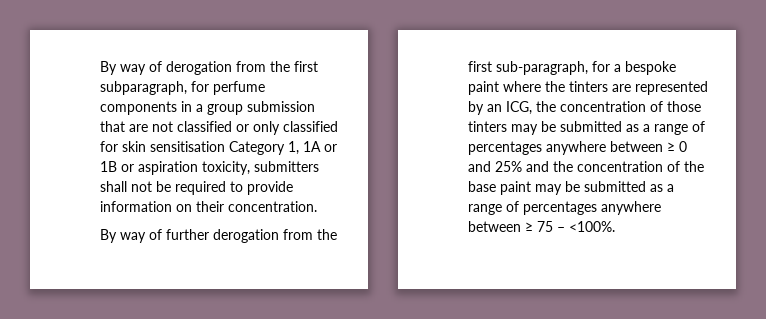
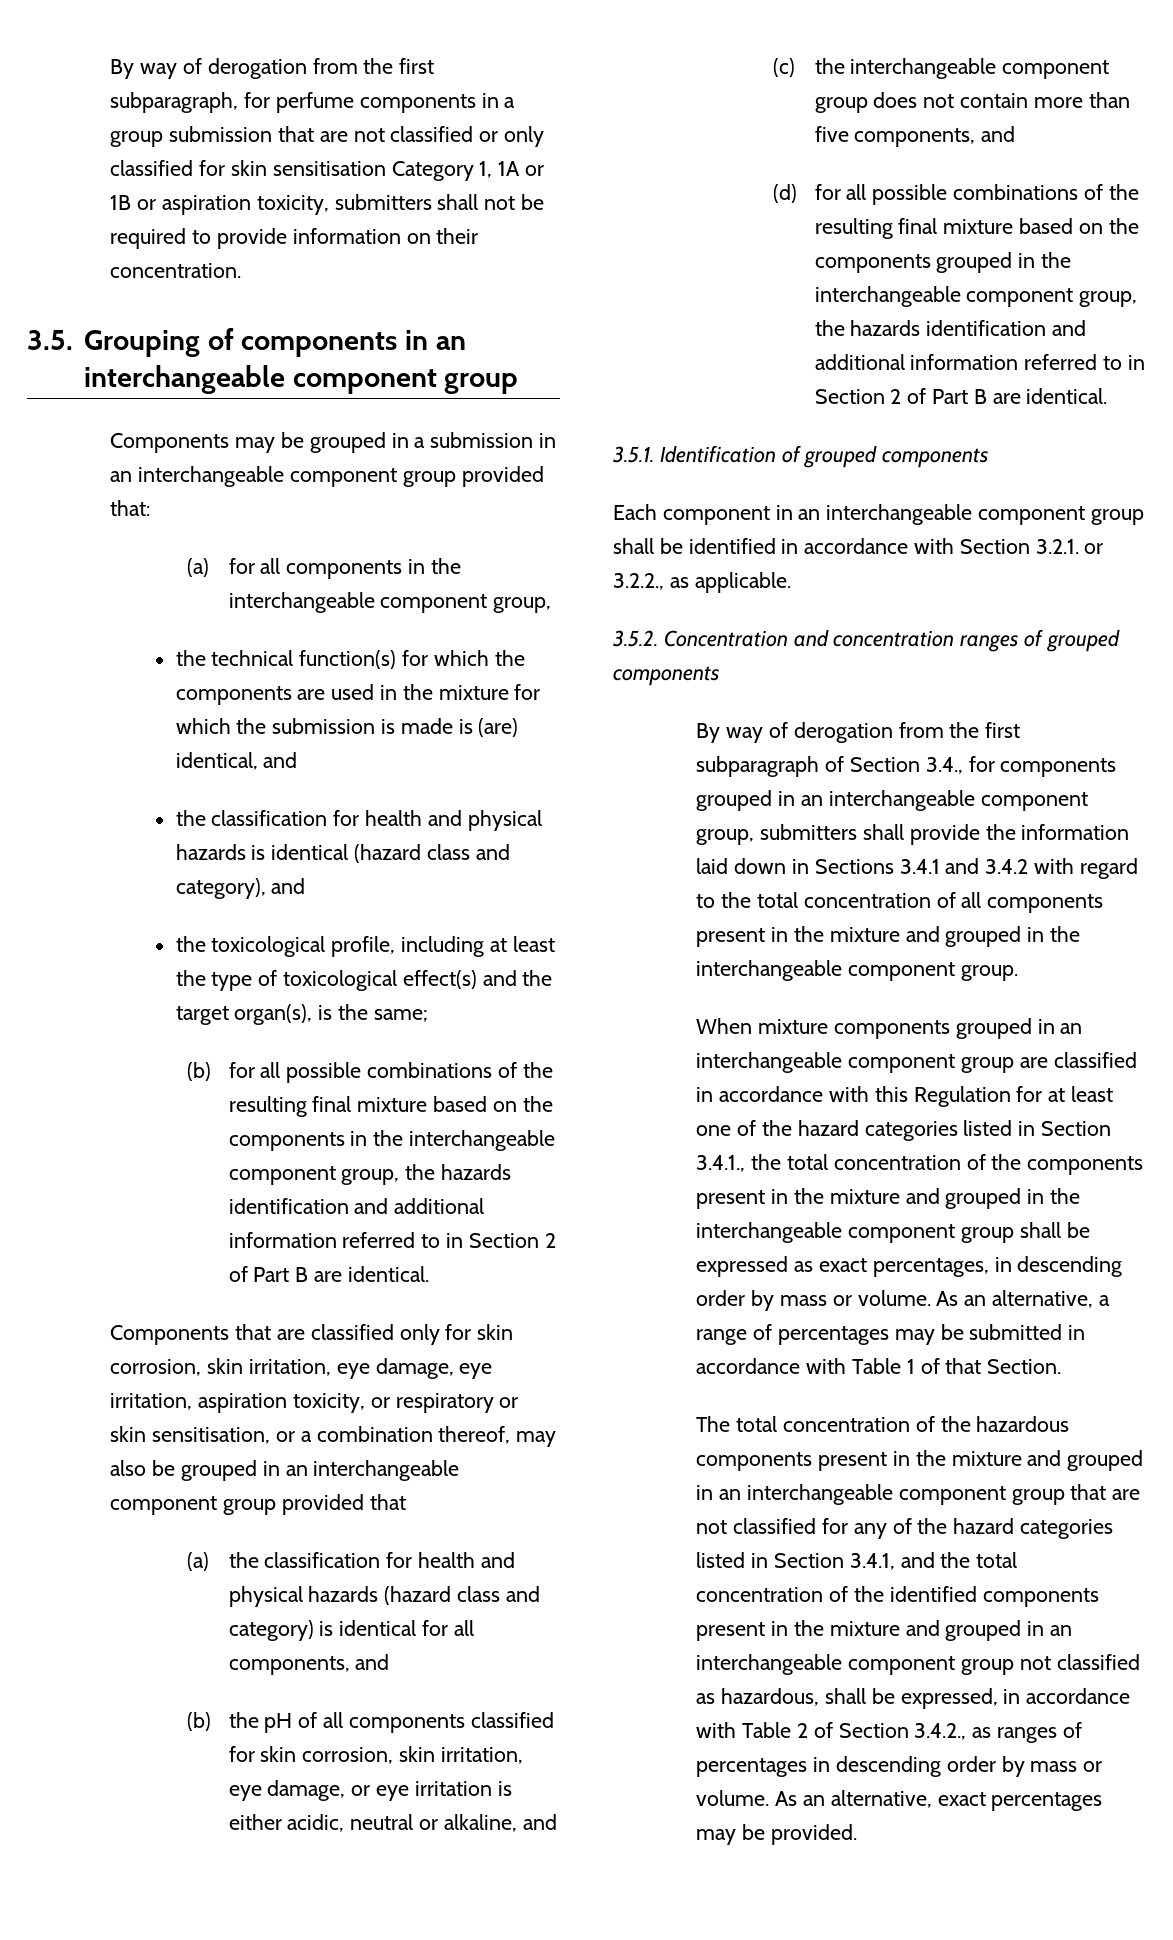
- By way of further derogation from the first sub-paragraph, for a bespoke paint where the tinters are represented by an ICG, the concentration of those tinters may be submitted as a range of percentages anywhere between ≥ 0 and 25% and the concentration of the base paint may be submitted as a range of percentages anywhere between ≥ 75 – <100%.
+ 3.5. Grouping of components in an interchangeable component group
+ Components may be grouped in a submission in an interchangeable component group provided that:
+ (a) for all components in the interchangeable component group,
+ the technical function(s) for which the components are used in the mixture for which the submission is made is (are) identical, and
+ the classification for health and physical hazards is identical (hazard class and category), and
+ the toxicological profile, including at least the type of toxicological effect(s) and the target organ(s), is the same;
+ (b) for all possible combinations of the resulting final mixture based on the components in the interchangeable component group, the hazards identification and additional information referred to in Section 2 of Part B are identical.
+ Components that are classified only for skin corrosion, skin irritation, eye damage, eye irritation, aspiration toxicity, or respiratory or skin sensitisation, or a combination thereof, may also be grouped in an interchangeable component group provided that
+ (a) the classification for health and physical hazards (hazard class and category) is identical for all components, and
+ (b) the pH of all components classified for skin corrosion, skin irritation, eye damage, or eye irritation is either acidic, neutral or alkaline, and
+ (c) the interchangeable component group does not contain more than five components, and
+ (d) for all possible combinations of the resulting final mixture based on the components grouped in the interchangeable component group, the hazards identification and additional information referred to in Section 2 of Part B are identical.
+ 3.5.1. Identification of grouped components
+ Each component in an interchangeable component group shall be identified in accordance with Section 3.2.1. or 3.2.2., as applicable.
+ 3.5.2. Concentration and concentration ranges of grouped components
+ By way of derogation from the first subparagraph of Section 3.4., for components grouped in an interchangeable component group, submitters shall provide the information laid down in Sections 3.4.1 and 3.4.2 with regard to the total concentration of all components present in the mixture and grouped in the interchangeable component group.
+ When mixture components grouped in an interchangeable component group are classified in accordance with this Regulation for at least one of the hazard categories listed in Section 3.4.1., the total concentration of the components present in the mixture and grouped in the interchangeable component group shall be expressed as exact percentages, in descending order by mass or volume. As an alternative, a range of percentages may be submitted in accordance with Table 1 of that Section.
+ The total concentration of the hazardous components present in the mixture and grouped in an interchangeable component group that are not classified for any of the hazard categories listed in Section 3.4.1, and the total concentration of the identified components present in the mixture and grouped in an interchangeable component group not classified as hazardous, shall be expressed, in accordance with Table 2 of Section 3.4.2., as ranges of percentages in descending order by mass or volume. As an alternative, exact percentages may be provided.

